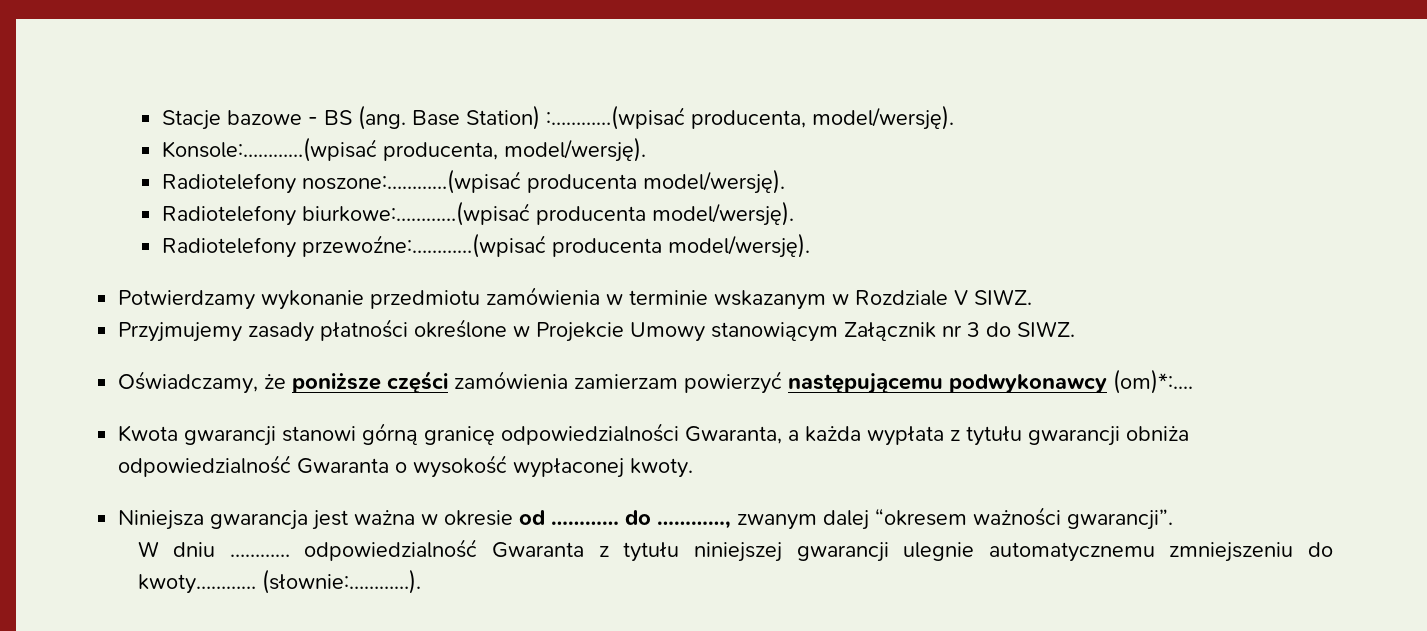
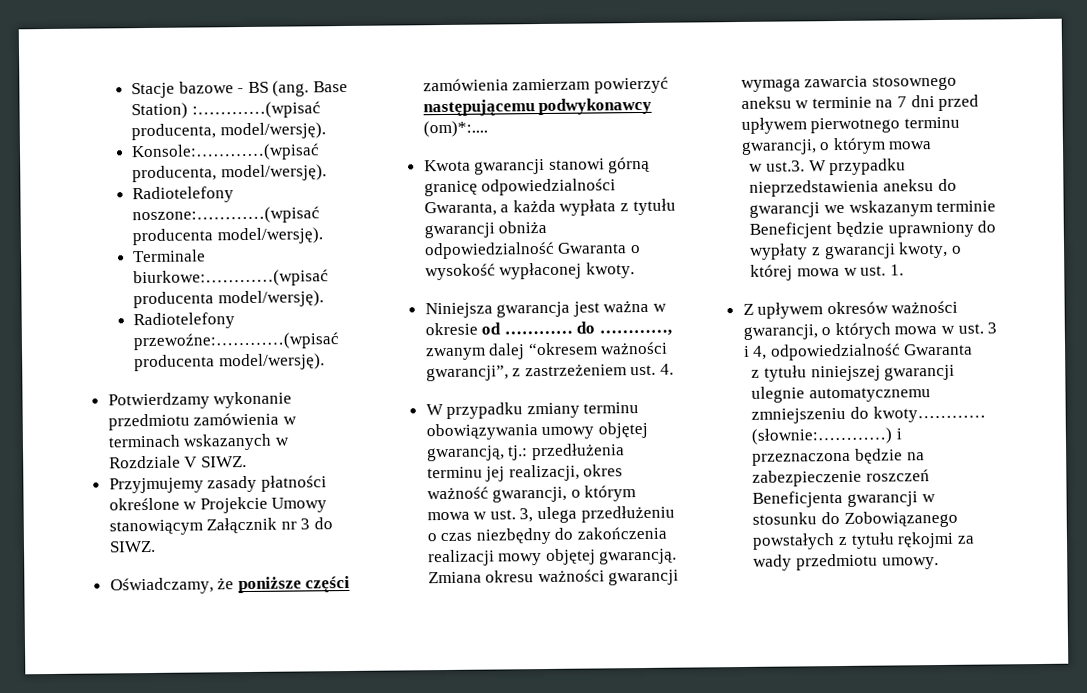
- Radiotelefony biurkowe:…………(wpisać producenta model/wersję).
+ Terminale biurkowe:…………(wpisać producenta model/wersję).
- Potwierdzamy wykonanie przedmiotu zamówienia w terminie wskazanym w Rozdziale V SIWZ.
+ Potwierdzamy wykonanie przedmiotu zamówienia w terminach wskazanych w Rozdziale V SIWZ.
- Niniejsza gwarancja jest ważna w okresie od ………… do …………, zwanym dalej “okresem ważności gwarancji”.
- W dniu ………… odpowiedzialność Gwaranta z tytułu niniejszej gwarancji ulegnie automatycznemu zmniejszeniu do kwoty…………
+ Niniejsza gwarancja jest ważna w okresie od ………… do …………, zwanym dalej “okresem ważności gwarancji”, z zastrzeżeniem ust. 4.
+ W przypadku zmiany terminu obowiązywania umowy objętej gwarancją, tj.: przedłużenia terminu jej realizacji, okres ważność gwarancji, o którym mowa w ust. 3, ulega przedłużeniu o czas niezbędny do zakończenia realizacji mowy objętej gwarancją. Zmiana okresu ważności gwarancji wymaga zawarcia stosownego aneksu w terminie na 7 dni przed upływem pierwotnego terminu gwarancji, o którym mowa
+ w ust.3. W przypadku nieprzedstawienia aneksu do gwarancji we wskazanym terminie Beneficjent będzie uprawniony do wypłaty z gwarancji kwoty, o której mowa w ust. 1.
+ Z upływem okresów ważności gwarancji, o których mowa w ust. 3 i 4, odpowiedzialność Gwaranta
+ z tytułu niniejszej gwarancji ulegnie automatycznemu zmniejszeniu do kwoty…………
- (słownie:…………).
+ (słownie:…………) i przeznaczona będzie na zabezpieczenie roszczeń Beneficjenta gwarancji w stosunku do Zobowiązanego powstałych z tytułu rękojmi za wady przedmiotu umowy.

